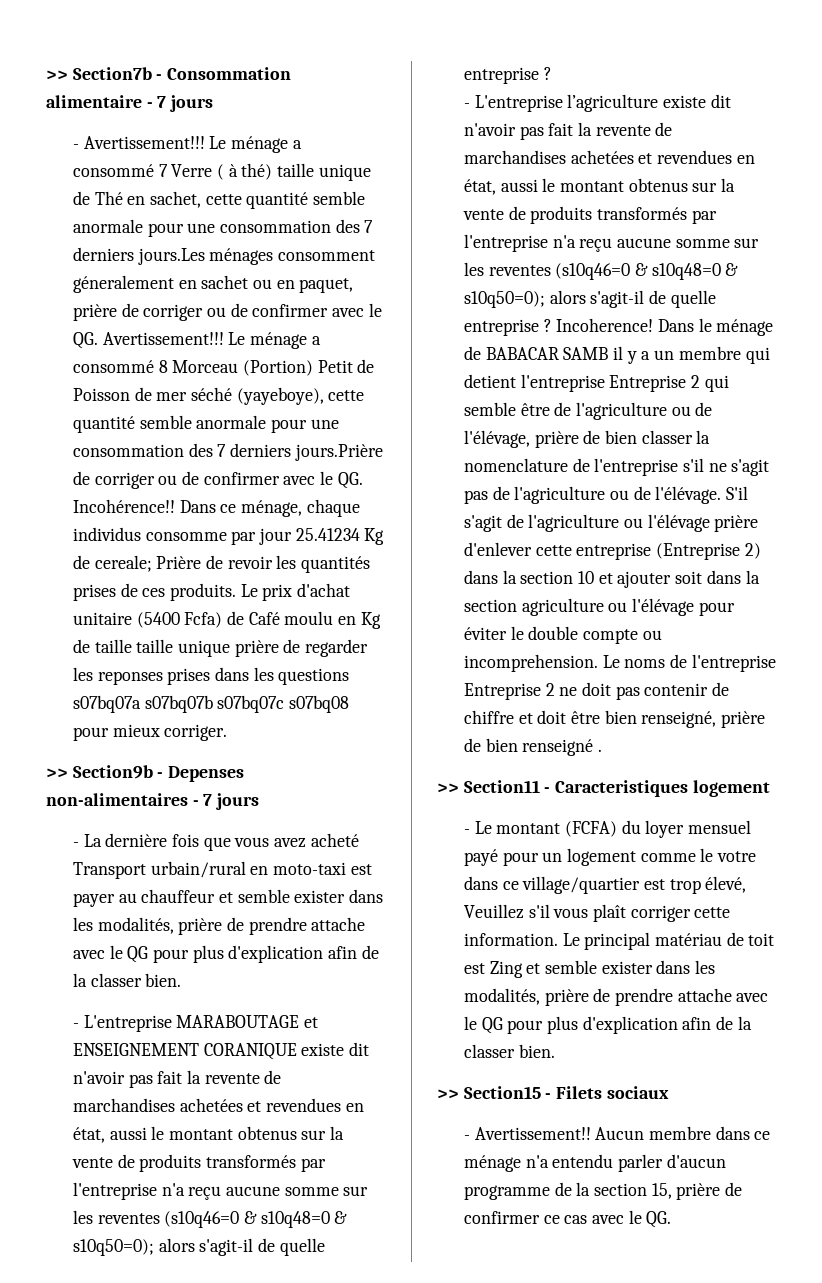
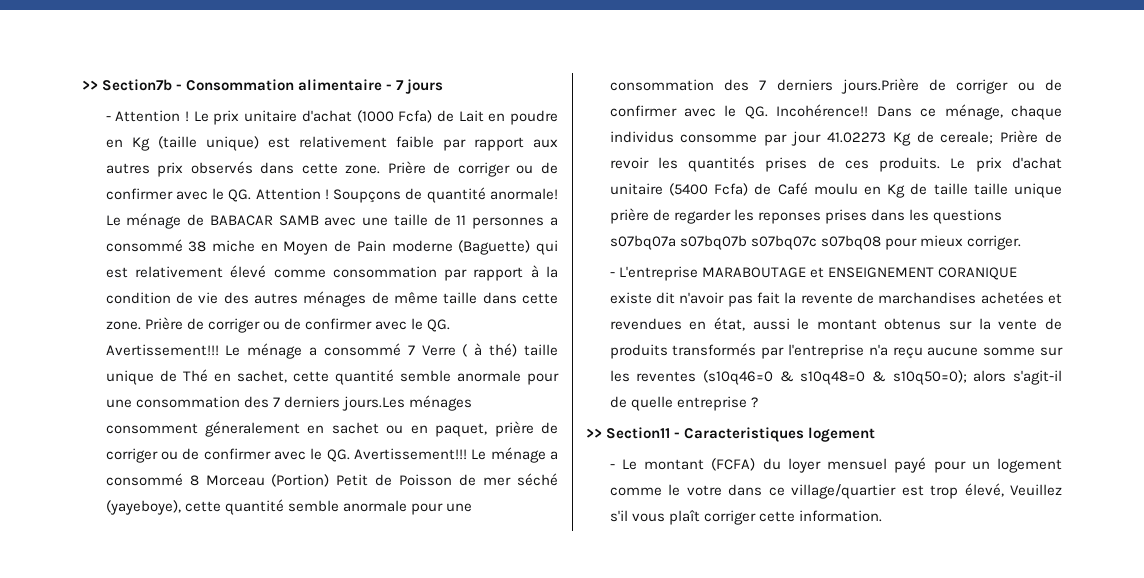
- - Avertissement!!!
+ - Attention ! Le prix unitaire d'achat (1000 Fcfa) de Lait en poudre en Kg (taille unique) est relativement faible par rapport aux autres prix observés dans cette zone. Prière de corriger ou de confirmer avec le QG. Attention ! Soupçons de quantité anormale! Le ménage de BABACAR SAMB avec une taille de 11 personnes a consommé 38 miche en Moyen de Pain moderne (Baguette) qui est relativement élevé comme consommation par rapport à la condition de vie des autres ménages de même taille dans cette zone. Prière de corriger ou de confirmer avec le QG. Avertissement!!!
- Dans ce ménage, chaque individus consomme par jour 25.41234 Kg de cereale; Prière de revoir les quantités prises de ces produits.
+ Dans ce ménage, chaque individus consomme par jour 41.02273 Kg de cereale; Prière de revoir les quantités prises de ces produits.
- >> Section9b - Depenses non-alimentaires - 7 jours
- - La dernière fois que vous avez acheté Transport urbain/rural en moto-taxi est payer au chauffeur et semble exister dans les modalités, prière de prendre attache avec le QG pour plus d'explication afin de la classer bien.
- - L'entreprise l’agriculture existe dit n'avoir pas fait la revente de marchandises achetées et revendues en état, aussi le montant obtenus sur la vente de produits transformés par l'entreprise n'a reçu aucune somme sur les reventes (s10q46=0 & s10q48=0 & s10q50=0); alors s'agit-il de quelle entreprise ? Incoherence! Dans le ménage de BABACAR SAMB il y a un membre qui detient l'entreprise Entreprise 2 qui semble être de l'agriculture ou de l'élévage, prière de bien classer la nomenclature de l'entreprise s'il ne s'agit pas de l'agriculture ou de l'élévage. S'il s'agit de l'agriculture ou l'élévage prière d'enlever cette entreprise (Entreprise 2) dans la section 10 et ajouter soit dans la section agriculture ou l'élévage pour éviter le double compte ou incomprehension. Le noms de l'entreprise Entreprise 2 ne doit pas contenir de chiffre et doit être bien renseigné, prière de bien renseigné .
- Le principal matériau de toit est Zing et semble exister dans les modalités, prière de prendre attache avec le QG pour plus d'explication afin de la classer bien.
- >> Section15 - Filets sociaux
- - Avertissement!! Aucun membre dans ce ménage n'a entendu parler d'aucun programme de la section 15, prière de confirmer ce cas avec le QG.

